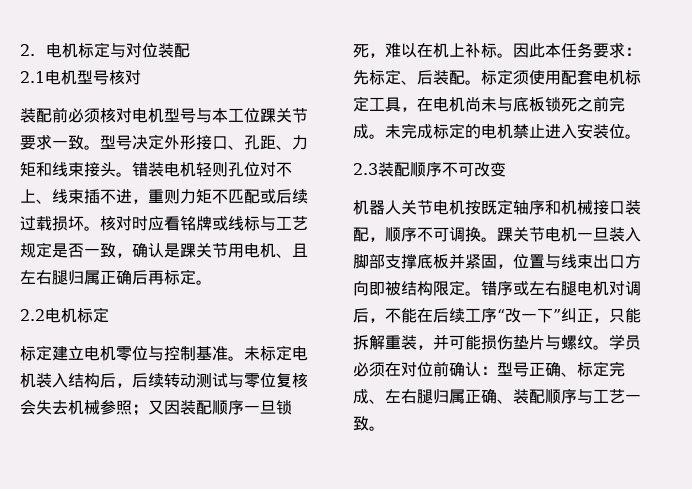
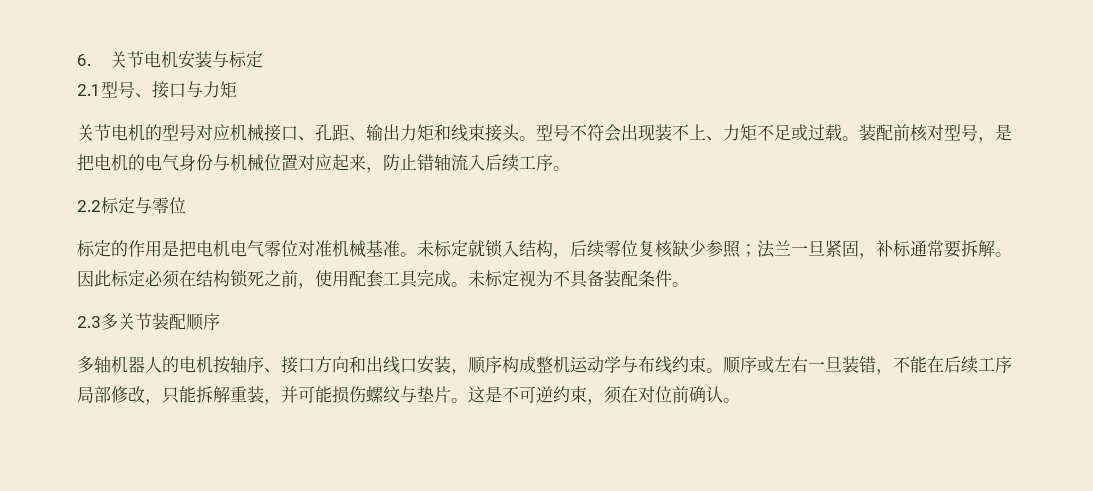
- 2.电机标定与对位装配
+ 6.关节电机安装与标定
- 2.1电机型号核对
- 装配前必须核对电机型号与本工位踝关节要求一致。型号决定外形接口、孔距、力矩和线束接头。
+ 2.1型号、接口与力矩
+ 关节电机的型号对应机械接口、孔距、输出力矩和线束接头。
- 错装电机轻则孔位对不上、线束插不进，重则力矩不匹配或后续过载损坏。核对时应看铭牌或线标与工艺规定是否一致，确认是踝关节用电机、且左右腿归属正确后再标定。
+ 型号不符会出现装不上、力矩不足或过载。装配前核对型号，是把电机的电气身份与机械位置对应起来，防止错轴流入后续工序。
- 2.2电机标定
- 标定建立电机零位与控制基准。未标定电机装入结构后，后续转动测试与零位复核会失去机械参照；又因装配顺序一旦锁死，难以在机上补标。因此本任务要求：先标定、后装配。标定须使用配套电机标定工具，在电机尚未与底板锁死之前完成。未完成标定的电机禁止进入安装位。
- 2.3装配顺序不可改变
- 机器人关节电机按既定轴序和机械接口装配，顺序不可调换。踝关节电机一旦装入脚部支撑底板并紧固，位置与线束出口方向即被结构限定。错序或左右腿电机对调后，不能在后续工序“改一下”纠正，只能拆解重装，并可能损伤垫片与螺纹。学员必须在对位前确认：型号正确、标定完成、左右腿归属正确、装配顺序与工艺一致。
+ 2.2标定与零位
+ 标定的作用是把电机电气零位对准机械基准。未标定就锁入结构，后续零位复核缺少参照；法兰一旦紧固，补标通常要拆解。因此标定必须在结构锁死之前，使用配套工具完成。未标定视为不具备装配条件。
+ 2.3多关节装配顺序
+ 多轴机器人的电机按轴序、接口方向和出线口安装，顺序构成整机运动学与布线约束。顺序或左右一旦装错，不能在后续工序局部修改，只能拆解重装，并可能损伤螺纹与垫片。这是不可逆约束，须在对位前确认。

